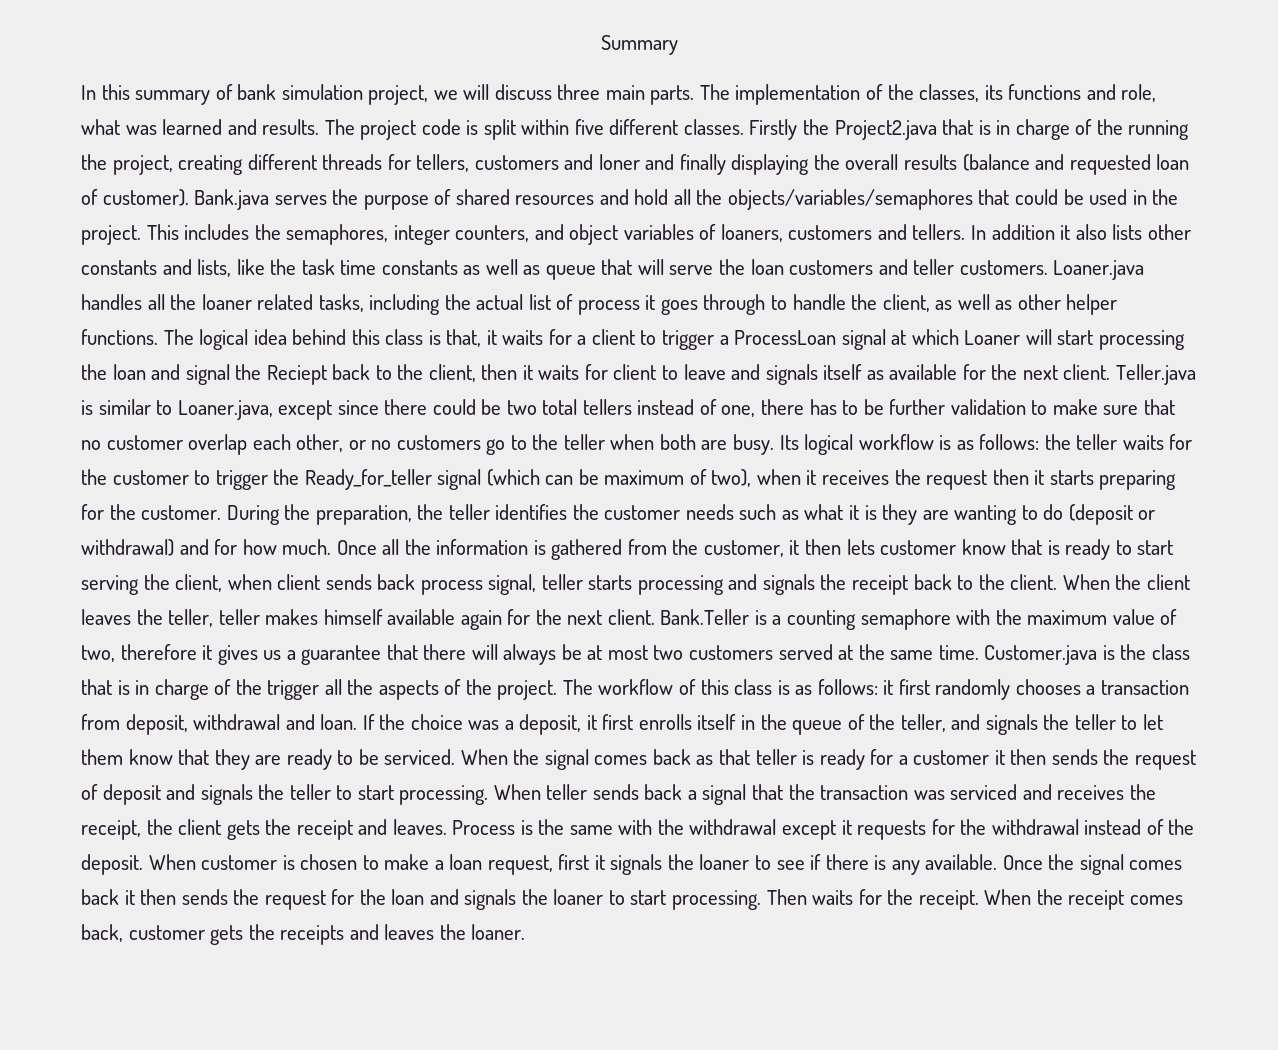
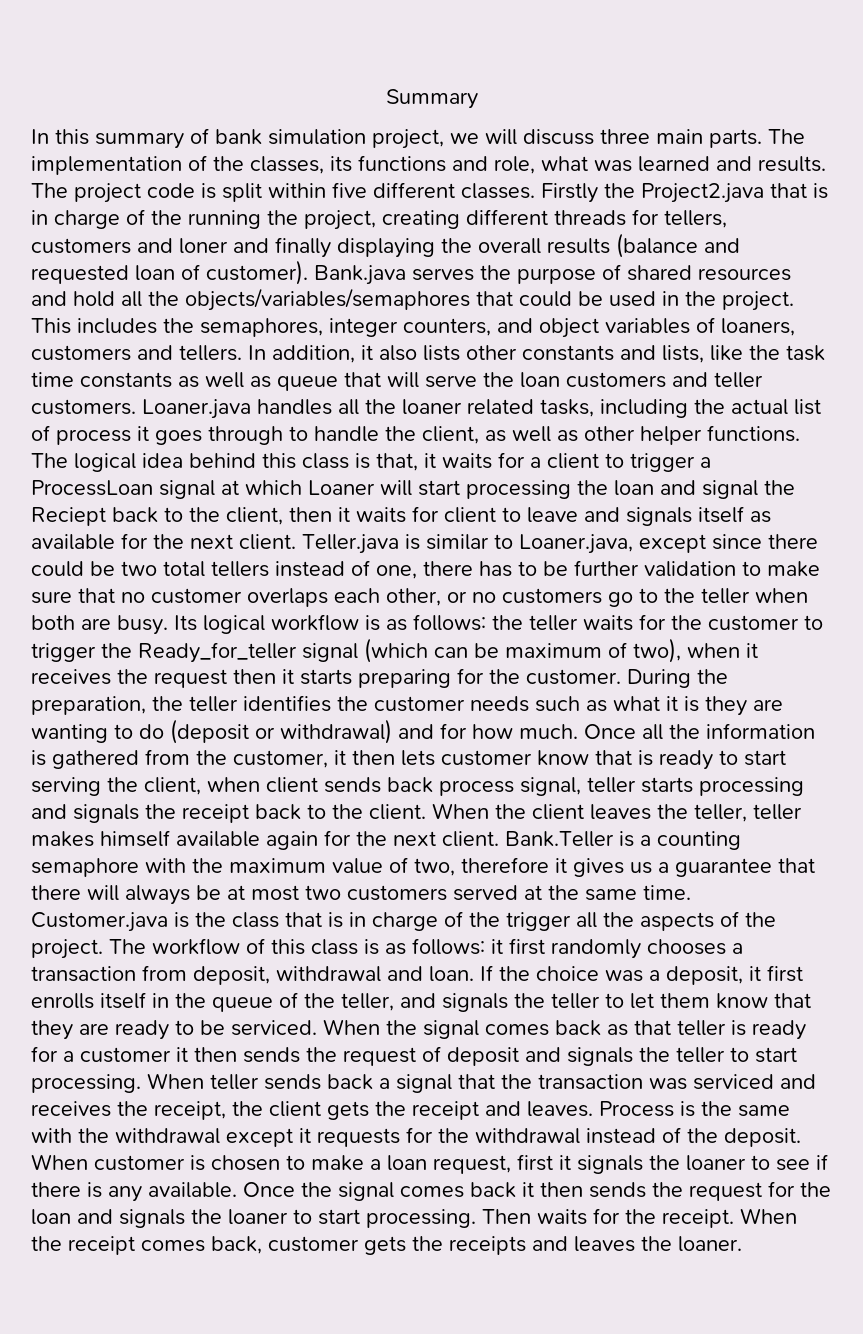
- In addition it also lists other constants and lists, like the task time constants as well as queue that will serve the loan customers and teller customers.
+ In addition, it also lists other constants and lists, like the task time constants as well as queue that will serve the loan customers and teller customers.
- Teller.java is similar to Loaner.java, except since there could be two total tellers instead of one, there has to be further validation to make sure that no customer overlap each other, or no customers go to the teller when both are busy.
+ Teller.java is similar to Loaner.java, except since there could be two total tellers instead of one, there has to be further validation to make sure that no customer overlaps each other, or no customers go to the teller when both are busy.

